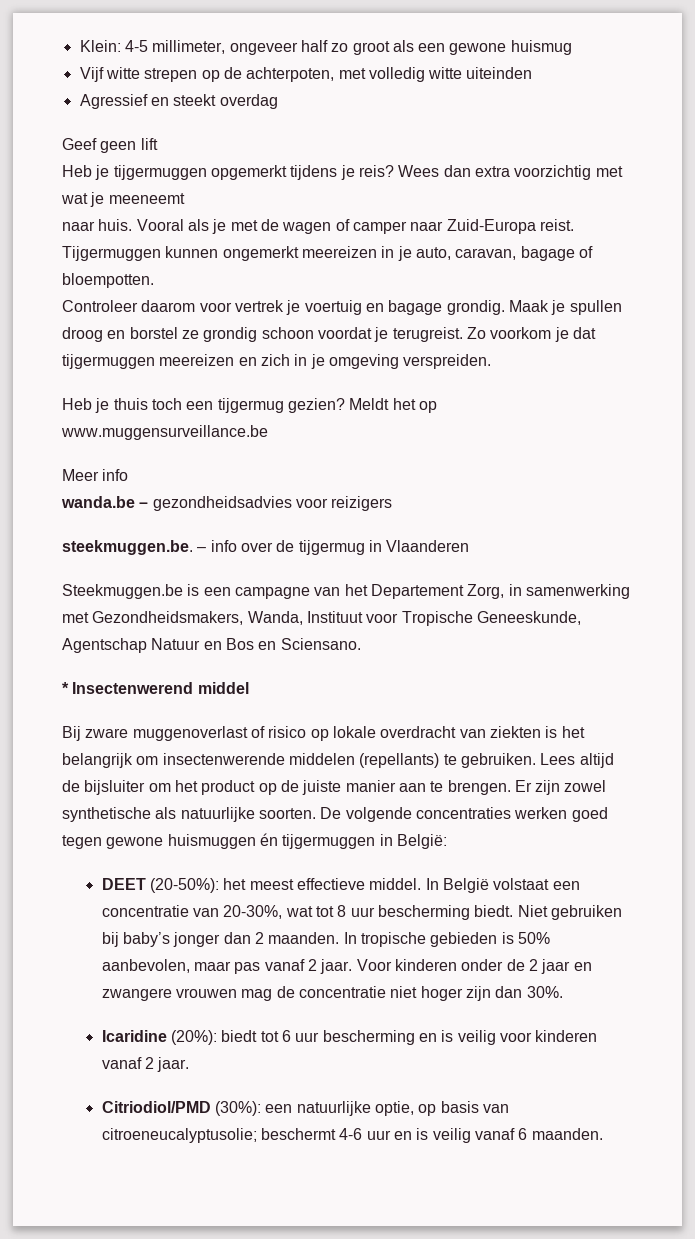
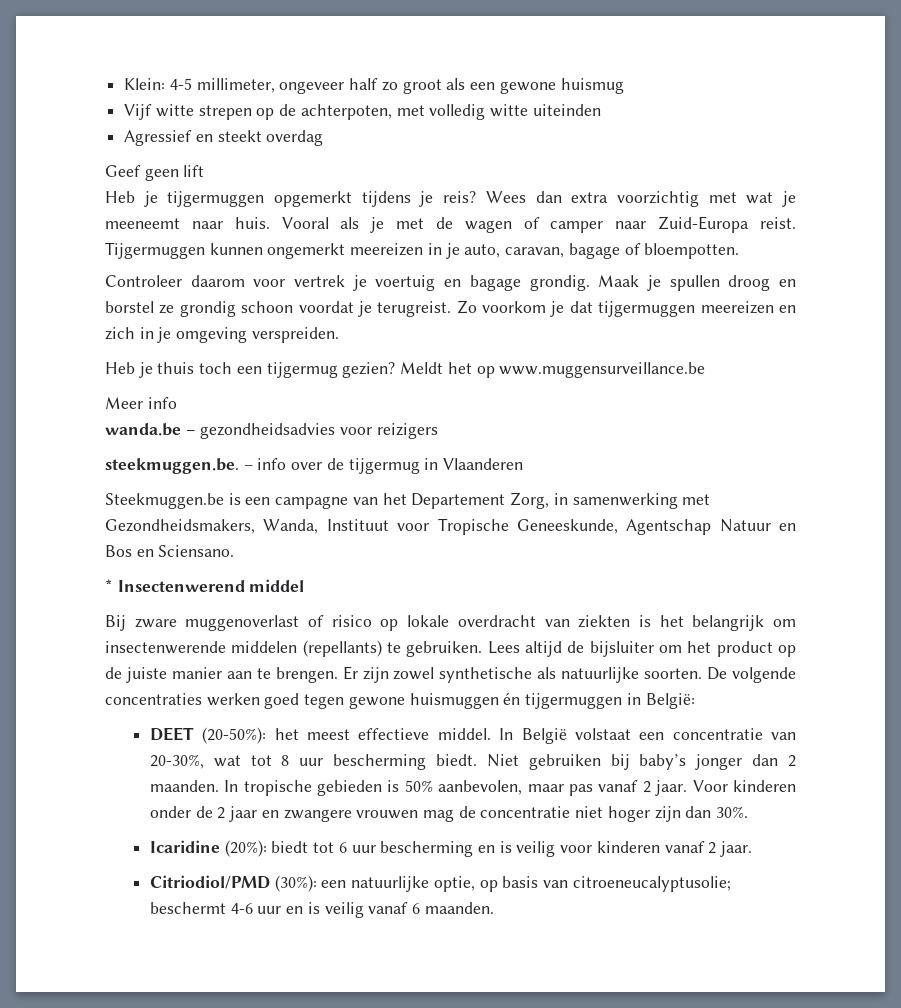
- Wees dan extra voorzichtig met wat je meeneemt
- naar huis.
+ Wees dan extra voorzichtig met wat je meeneemt naar huis.

